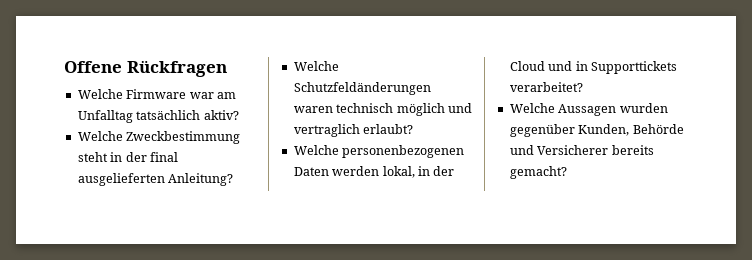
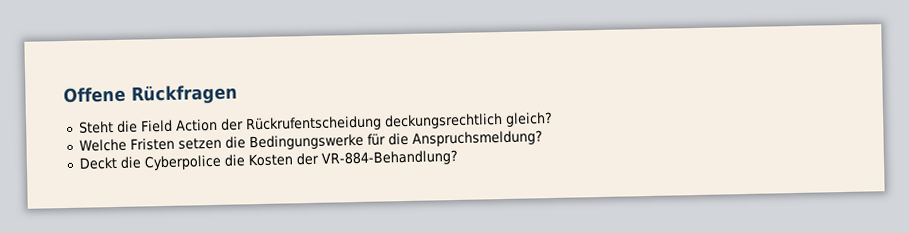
- Welche Firmware war am Unfalltag tatsächlich aktiv?
- Welche Zweckbestimmung steht in der final ausgelieferten Anleitung?
- Welche Schutzfeldänderungen waren technisch möglich und vertraglich erlaubt?
- Welche personenbezogenen Daten werden lokal, in der Cloud und in Supporttickets verarbeitet?
- Welche Aussagen wurden gegenüber Kunden, Behörde und Versicherer bereits gemacht?
+ Steht die Field Action der Rückrufentscheidung deckungsrechtlich gleich?
+ Welche Fristen setzen die Bedingungswerke für die Anspruchsmeldung?
+ Deckt die Cyberpolice die Kosten der VR-884-Behandlung?

